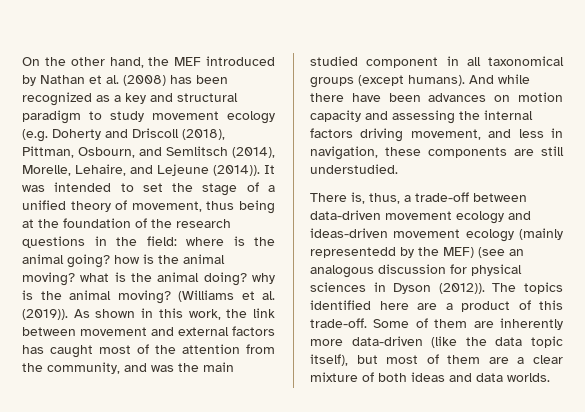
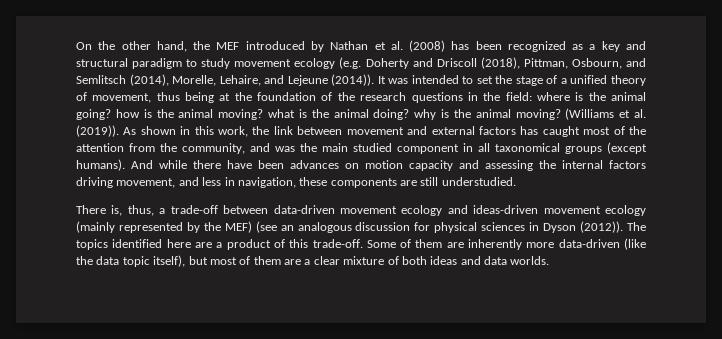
- There is, thus, a trade-off between data-driven movement ecology and ideas-driven movement ecology (mainly representedd by the MEF) (see an analogous discussion for physical sciences in Dyson (2012)).
+ There is, thus, a trade-off between data-driven movement ecology and ideas-driven movement ecology (mainly represented by the MEF) (see an analogous discussion for physical sciences in Dyson (2012)).

